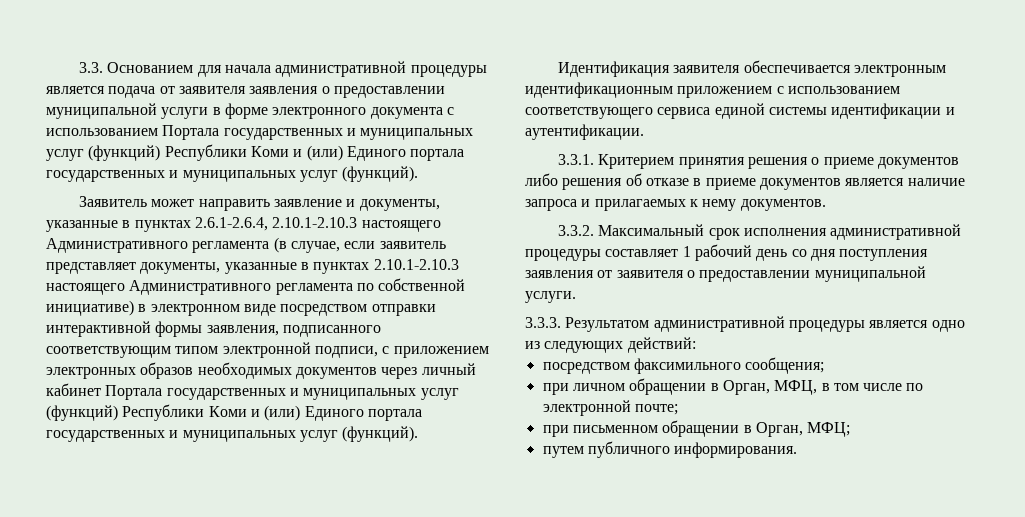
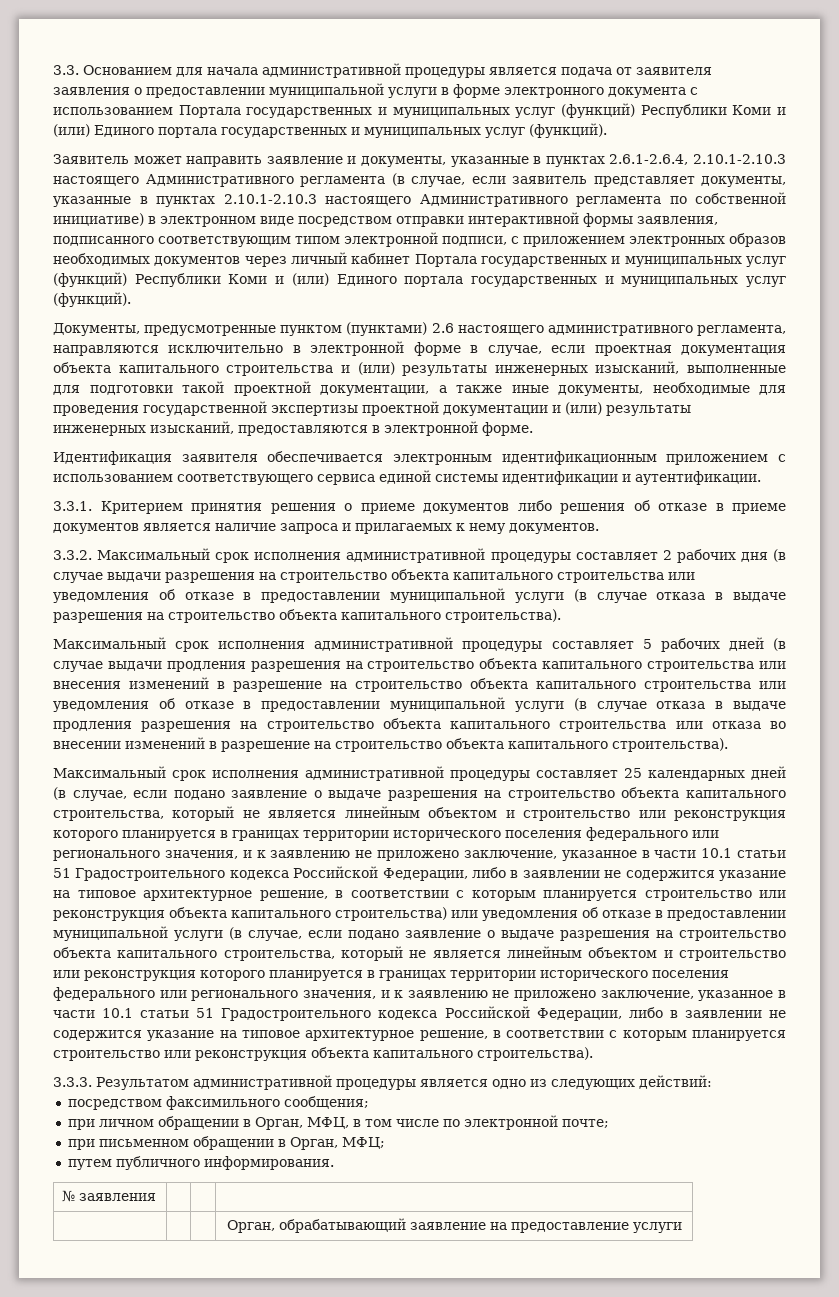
+ Документы, предусмотренные пунктом (пунктами) 2.6 настоящего административного регламента, направляются исключительно в электронной форме в случае, если проектная документация объекта капитального строительства и (или) результаты инженерных изысканий, выполненные для подготовки такой проектной документации, а также иные документы, необходимые для проведения государственной экспертизы проектной документации и (или) результаты инженерных изысканий, предоставляются в электронной форме.
- 3.3.2. Максимальный срок исполнения административной процедуры составляет 1 рабочий день со дня поступления заявления от заявителя о предоставлении муниципальной услуги.
+ 3.3.2. Максимальный срок исполнения административной процедуры составляет 2 рабочих дня (в случае выдачи разрешения на строительство объекта капитального строительства или уведомления об отказе в предоставлении муниципальной услуги (в случае отказа в выдаче разрешения на строительство объекта капитального строительства).
+ Максимальный срок исполнения административной процедуры составляет 5 рабочих дней (в случае выдачи продления разрешения на строительство объекта капитального строительства или внесения изменений в разрешение на строительство объекта капитального строительства или уведомления об отказе в предоставлении муниципальной услуги (в случае отказа в выдаче продления разрешения на строительство объекта капитального строительства или отказа во внесении изменений в разрешение на строительство объекта капитального строительства).
+ Максимальный срок исполнения административной процедуры составляет 25 календарных дней (в случае, если подано заявление о выдаче разрешения на строительство объекта капитального строительства, который не является линейным объектом и строительство или реконструкция которого планируется в границах территории исторического поселения федерального или регионального значения, и к заявлению не приложено заключение, указанное в части 10.1 статьи 51 Градостроительного кодекса Российской Федерации, либо в заявлении не содержится указание на типовое архитектурное решение, в соответствии с которым планируется строительство или реконструкция объекта капитального строительства) или уведомления об отказе в предоставлении муниципальной услуги (в случае, если подано заявление о выдаче разрешения на строительство объекта капитального строительства, который не является линейным объектом и строительство или реконструкция которого планируется в границах территории исторического поселения федерального или регионального значения, и к заявлению не приложено заключение, указанное в части 10.1 статьи 51 Градостроительного кодекса Российской Федерации, либо в заявлении не содержится указание на типовое архитектурное решение, в соответствии с которым планируется строительство или реконструкция объекта капитального строительства).
+ № заявления | | |
+ | | | Орган, обрабатывающий заявление на предоставление услуги

